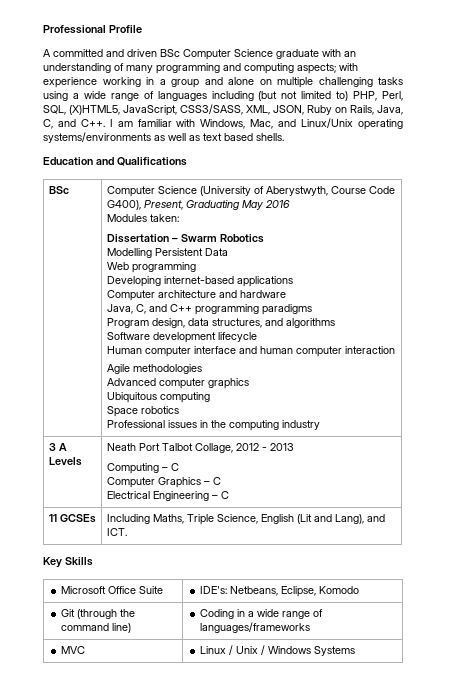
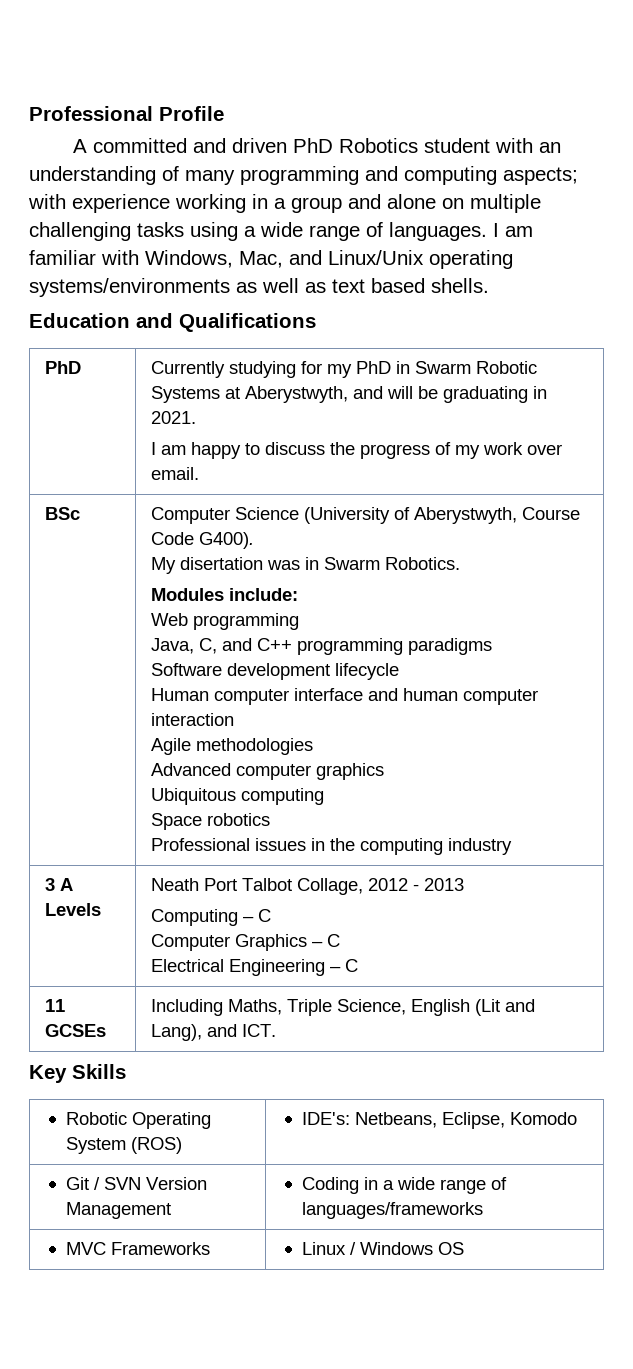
- A committed and driven BSc Computer Science graduate with an understanding of many programming and computing aspects; with experience working in a group and alone on multiple challenging tasks using a wide range of languages including (but not limited to) PHP, Perl, SQL, (X)HTML5, JavaScript, CSS3/SASS, XML, JSON, Ruby on Rails, Java, C, and C++. I am familiar with Windows, Mac, and Linux/Unix operating systems/environments as well as text based shells.
+ A committed and driven PhD Robotics student with an understanding of many programming and computing aspects; with experience working in a group and alone on multiple challenging tasks using a wide range of languages. I am familiar with Windows, Mac, and Linux/Unix operating systems/environments as well as text based shells.
+ PhD | Currently studying for my PhD in Swarm Robotic Systems at Aberystwyth, and will be graduating in 2021.
+ I am happy to discuss the progress of my work over email.
- Computer Science (University of Aberystwyth, Course Code G400), Present, Graduating May 2016
- Modules taken:
- Dissertation – Swarm Robotics
- Modelling Persistent Data
+ Computer Science (University of Aberystwyth, Course Code G400).
+ My disertation was in Swarm Robotics.
+ Modules include:
  Web programming
- Developing internet-based applications
- Computer architecture and hardware
- Program design, data structures, and algorithms
- Microsoft Office Suite | IDE's: Netbeans, Eclipse, Komodo
+ Robotic Operating System (ROS) | IDE's: Netbeans, Eclipse, Komodo
- Git (through the command line) | Coding in a wide range of languages/frameworks
+ Git / SVN Version Management | Coding in a wide range of languages/frameworks
- MVC | Linux / Unix / Windows Systems
+ MVC Frameworks | Linux / Windows OS

